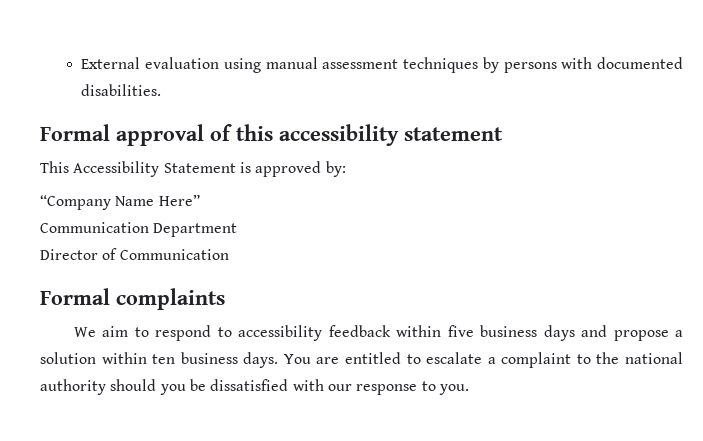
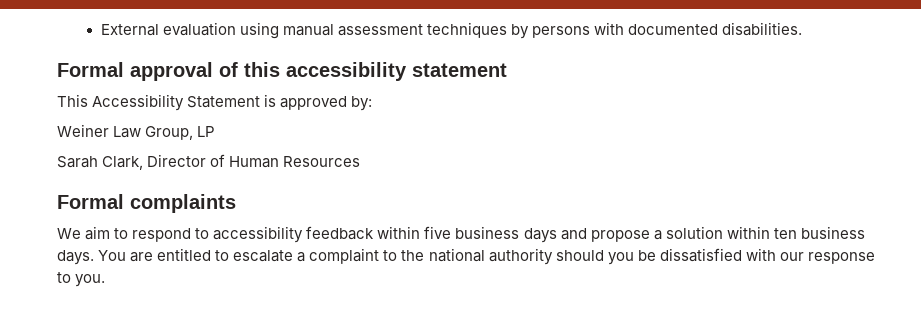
- “Company Name Here”
- Communication Department
- Director of Communication
+ Weiner Law Group, LP
+ Sarah Clark, Director of Human Resources

